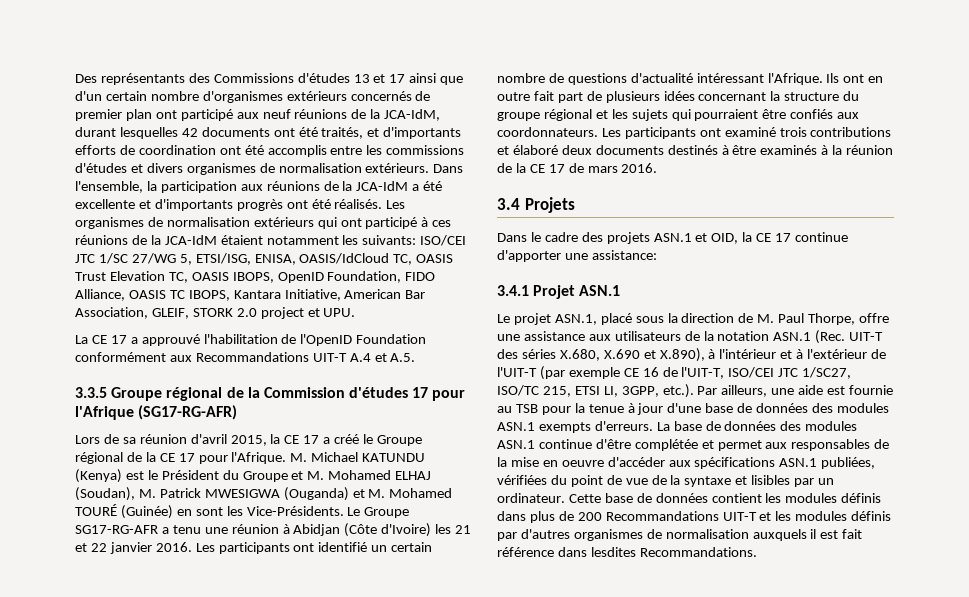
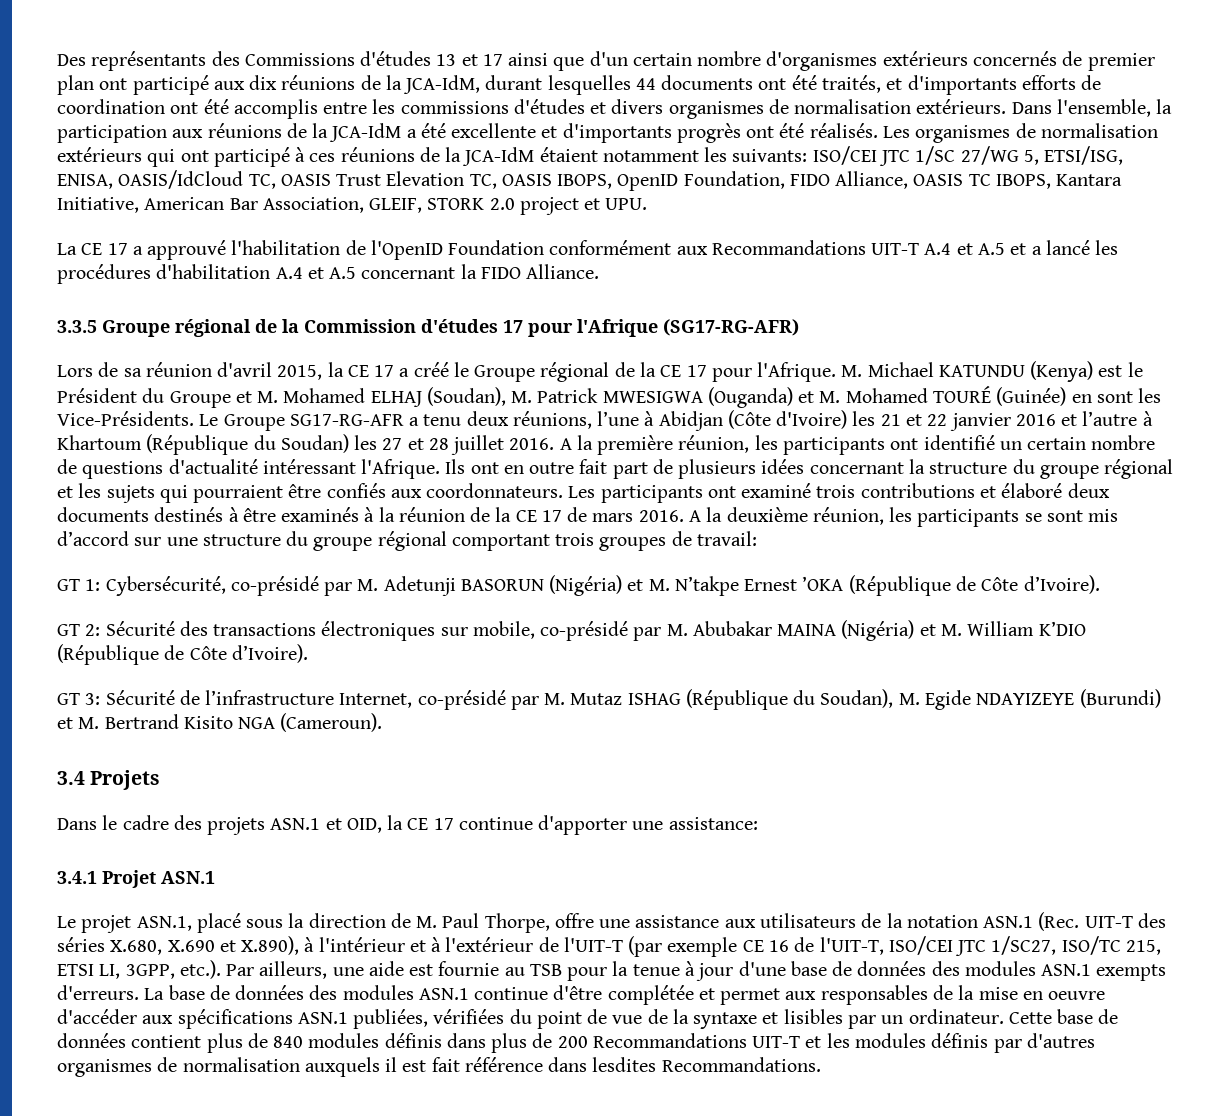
- Des représentants des Commissions d'études 13 et 17 ainsi que d'un certain nombre d'organismes extérieurs concernés de premier plan ont participé aux neuf réunions de la JCA-IdM, durant lesquelles 42 documents ont été traités, et d'importants efforts de coordination ont été accomplis entre les commissions d'études et divers organismes de normalisation extérieurs.
+ Des représentants des Commissions d'études 13 et 17 ainsi que d'un certain nombre d'organismes extérieurs concernés de premier plan ont participé aux dix réunions de la JCA-IdM, durant lesquelles 44 documents ont été traités, et d'importants efforts de coordination ont été accomplis entre les commissions d'études et divers organismes de normalisation extérieurs.
- La CE 17 a approuvé l'habilitation de l'OpenID Foundation conformément aux Recommandations UIT-T A.4 et A.5.
+ La CE 17 a approuvé l'habilitation de l'OpenID Foundation conformément aux Recommandations UIT-T A.4 et A.5 et a lancé les procédures d'habilitation A.4 et A.5 concernant la FIDO Alliance.
- Le Groupe SG17-RG-AFR a tenu une réunion à Abidjan (Côte d'Ivoire) les 21 et 22 janvier 2016. Les participants ont identifié un certain nombre de questions d'actualité intéressant l'Afrique.
+ Le Groupe SG17-RG-AFR a tenu deux réunions, l’une à Abidjan (Côte d'Ivoire) les 21 et 22 janvier 2016 et l’autre à Khartoum (République du Soudan) les 27 et 28 juillet 2016. A la première réunion, les participants ont identifié un certain nombre de questions d'actualité intéressant l'Afrique.
+ A la deuxième réunion, les participants se sont mis d’accord sur une structure du groupe régional comportant trois groupes de travail:
+ GT 1: Cybersécurité, co-présidé par M. Adetunji BASORUN (Nigéria) et M. N’takpe Ernest ’OKA (République de Côte d’Ivoire).
+ GT 2: Sécurité des transactions électroniques sur mobile, co-présidé par M. Abubakar MAINA (Nigéria) et M. William K’DIO (République de Côte d’Ivoire).
+ GT 3: Sécurité de l’infrastructure Internet, co-présidé par M. Mutaz ISHAG (République du Soudan), M. Egide NDAYIZEYE (Burundi) et M. Bertrand Kisito NGA (Cameroun).
- Cette base de données contient les modules définis dans plus de 200 Recommandations UIT-T et les modules définis par d'autres organismes de normalisation auxquels il est fait référence dans lesdites Recommandations.
+ Cette base de données contient plus de 840 modules définis dans plus de 200 Recommandations UIT-T et les modules définis par d'autres organismes de normalisation auxquels il est fait référence dans lesdites Recommandations.

